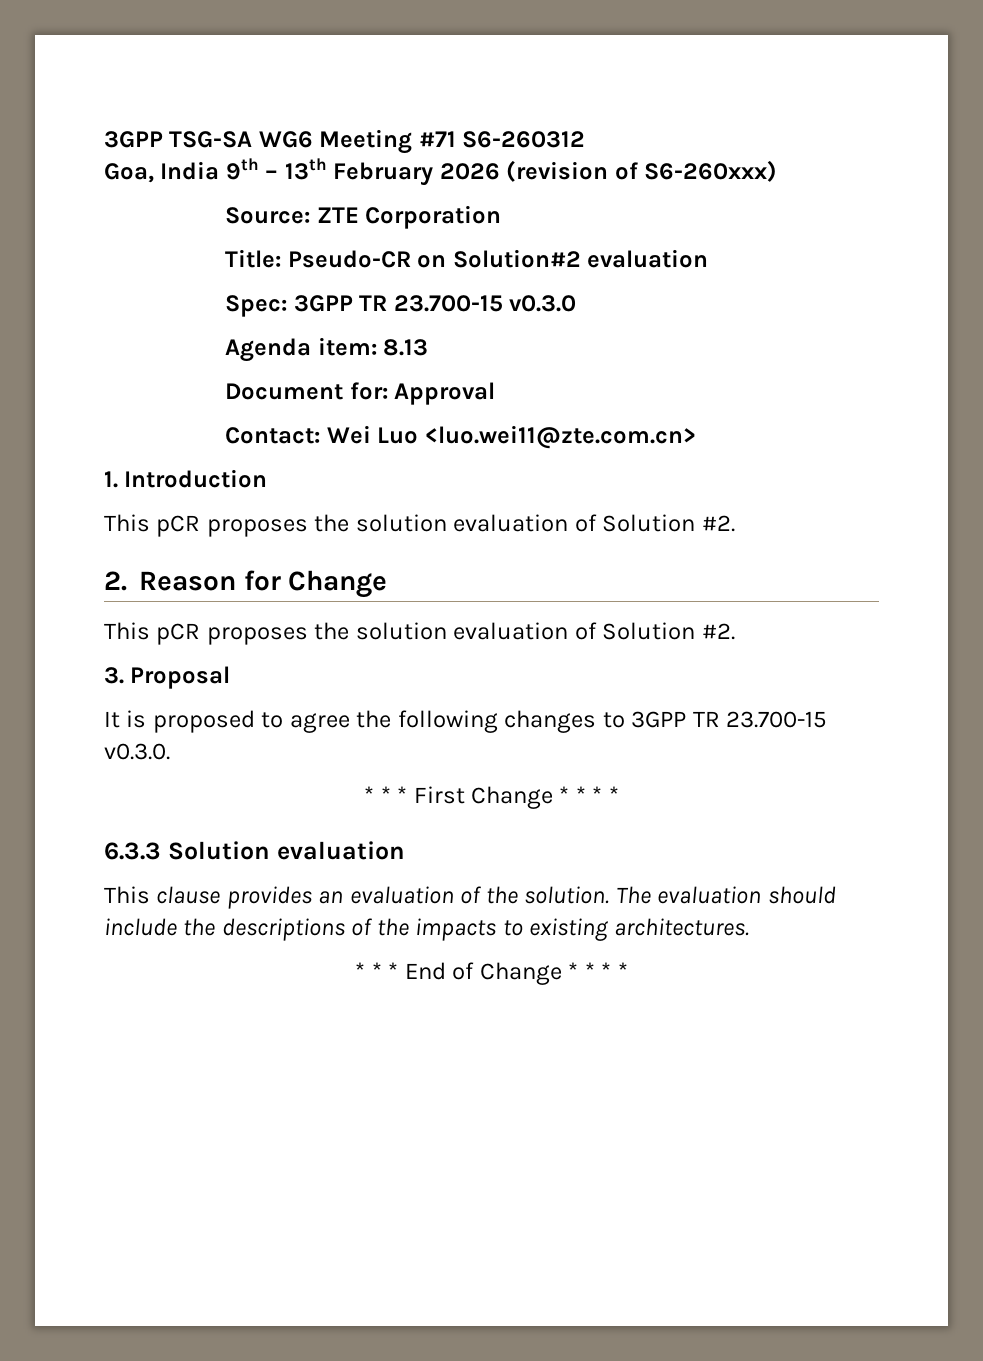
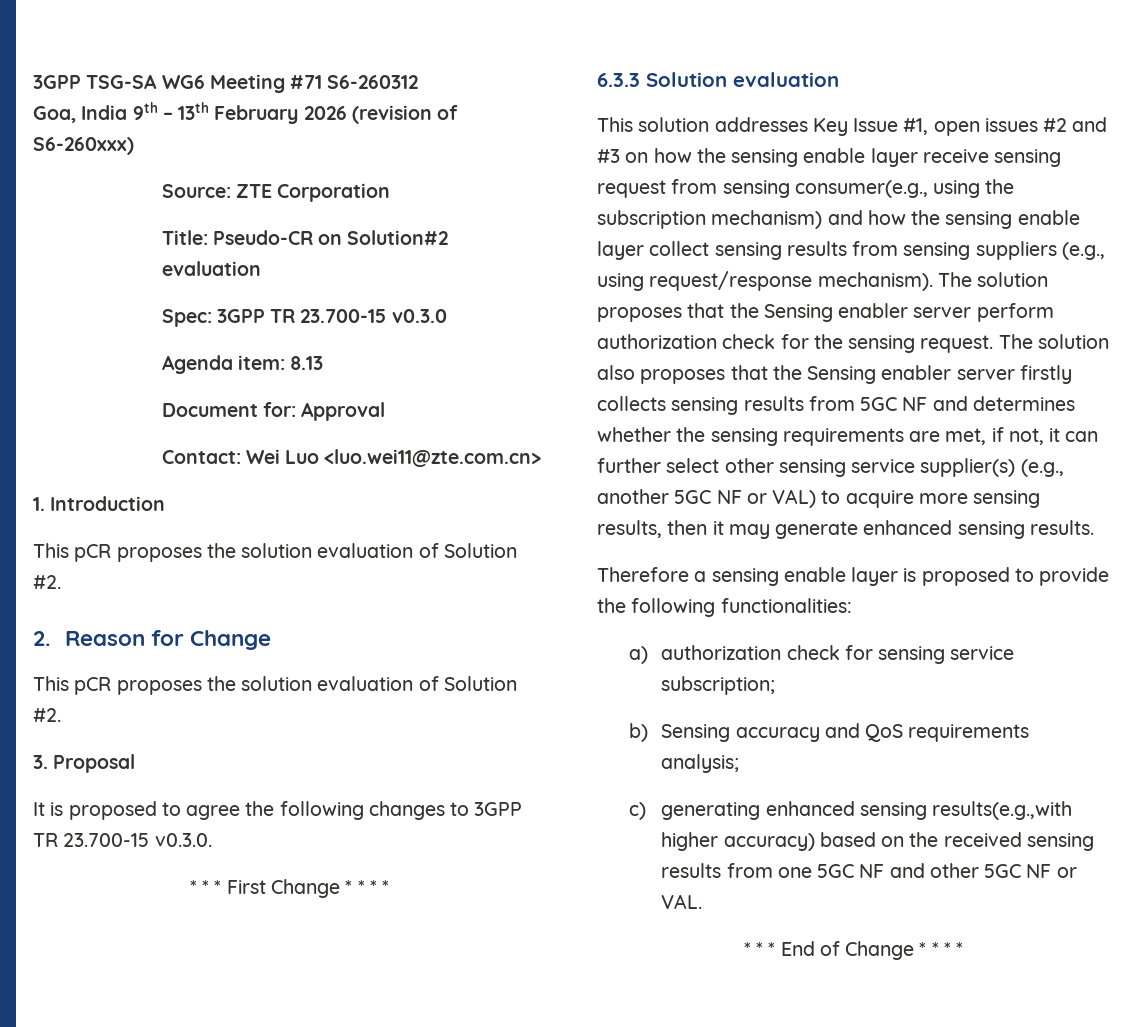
- This clause provides an evaluation of the solution. The evaluation should include the descriptions of the impacts to existing architectures.
+ This solution addresses Key Issue #1, open issues #2 and #3 on how the sensing enable layer receive sensing request from sensing consumer(e.g., using the subscription mechanism) and how the sensing enable layer collect sensing results from sensing suppliers (e.g., using request/response mechanism). The solution proposes that the Sensing enabler server perform authorization check for the sensing request. The solution also proposes that the Sensing enabler server firstly collects sensing results from 5GC NF and determines whether the sensing requirements are met, if not, it can further select other sensing service supplier(s) (e.g., another 5GC NF or VAL) to acquire more sensing results, then it may generate enhanced sensing results.
+ Therefore a sensing enable layer is proposed to provide the following functionalities:
+ a) authorization check for sensing service subscription;
+ b) Sensing accuracy and QoS requirements analysis;
+ c) generating enhanced sensing results(e.g.,with higher accuracy) based on the received sensing results from one 5GC NF and other 5GC NF or VAL.

